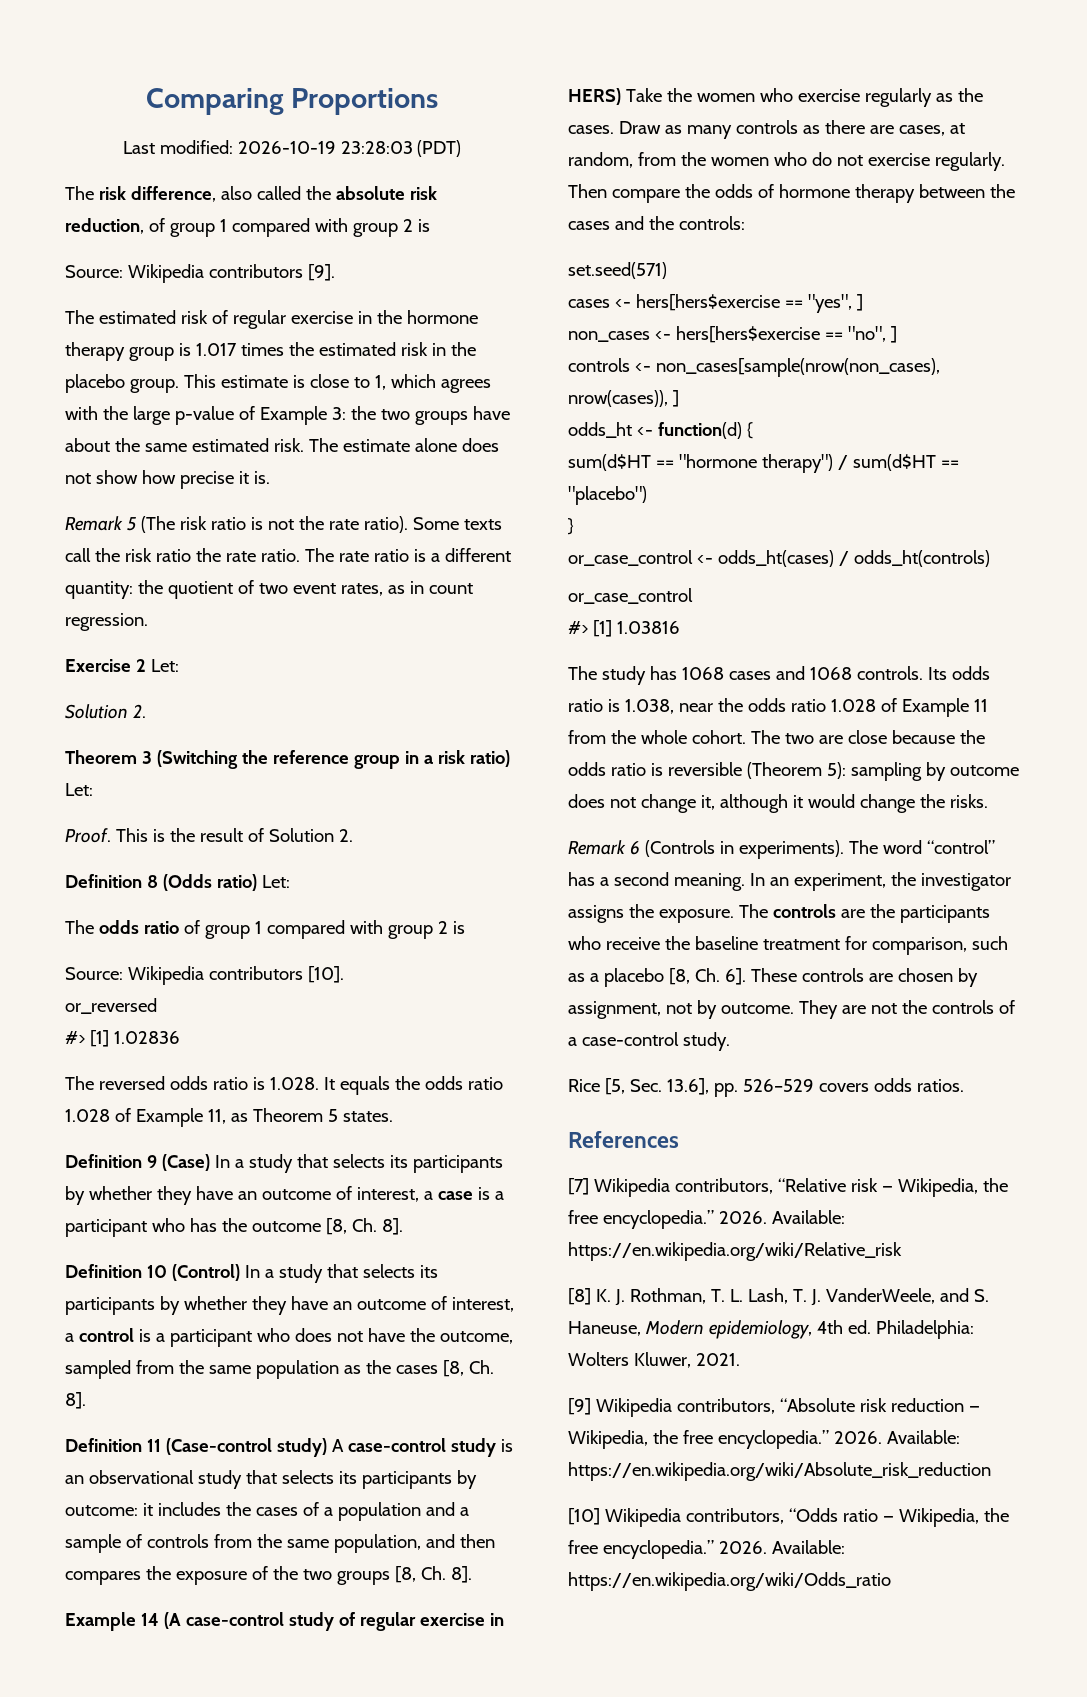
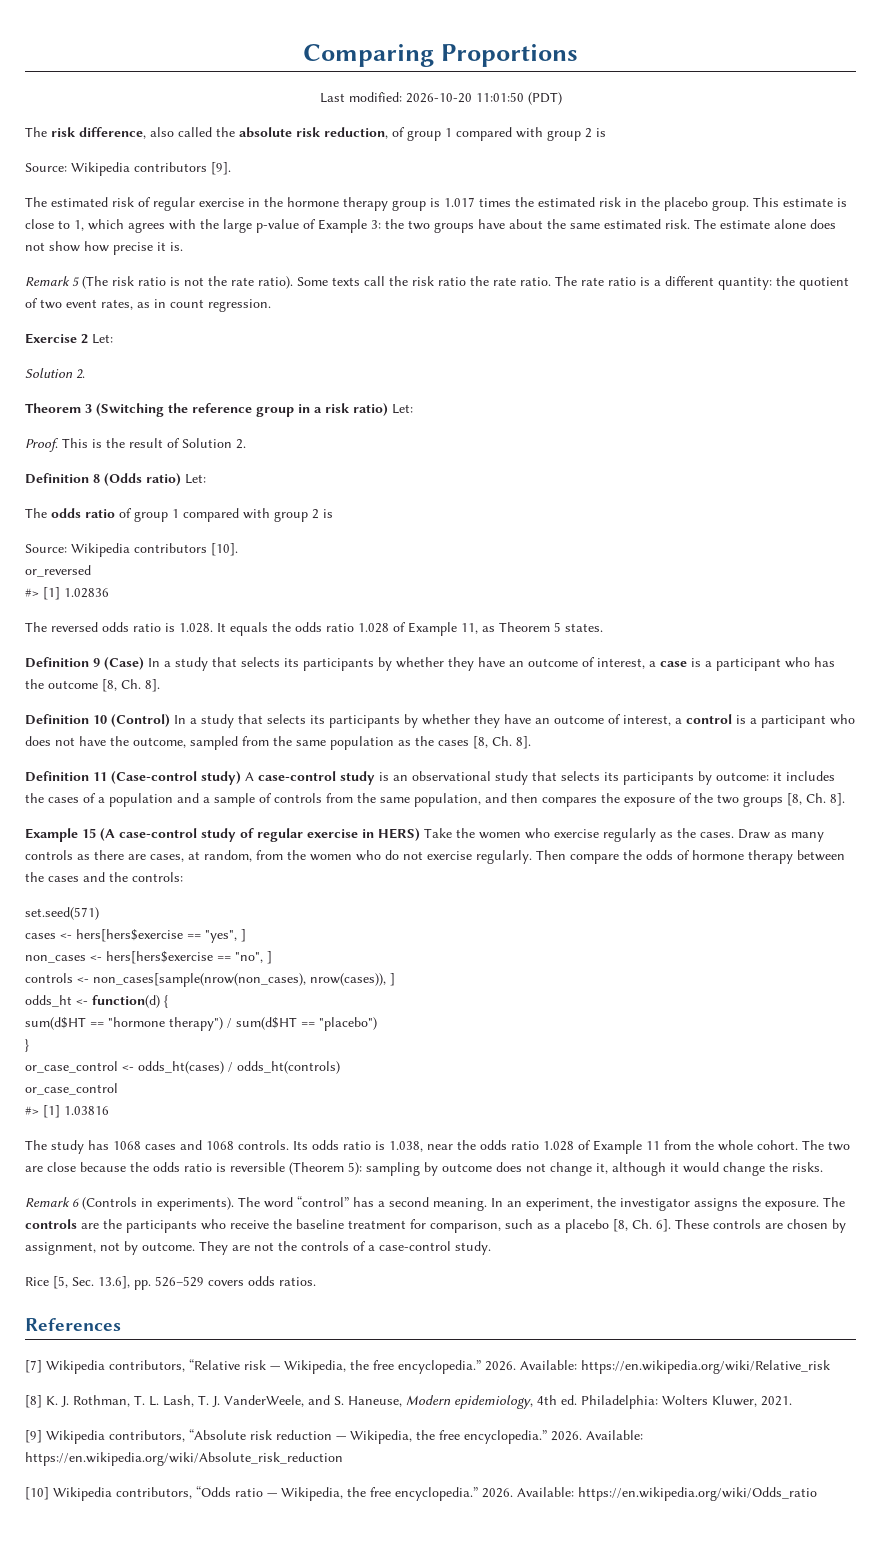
- Last modified: 2026-10-19 23:28:03 (PDT)
+ Last modified: 2026-10-20 11:01:50 (PDT)
- Example 14 (A case-control study of regular exercise in HERS) Take the women who exercise regularly as the cases.
+ Example 15 (A case-control study of regular exercise in HERS) Take the women who exercise regularly as the cases.

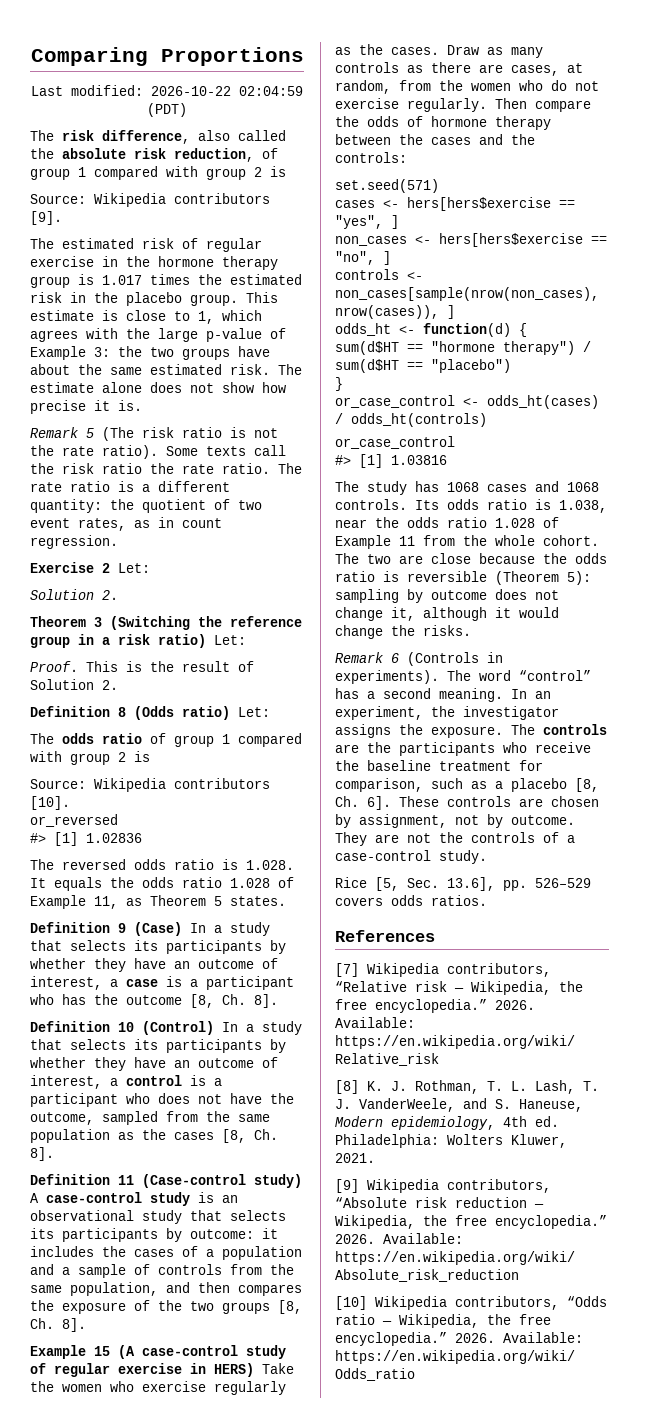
- Last modified: 2026-10-20 11:01:50 (PDT)
+ Last modified: 2026-10-22 02:04:59 (PDT)

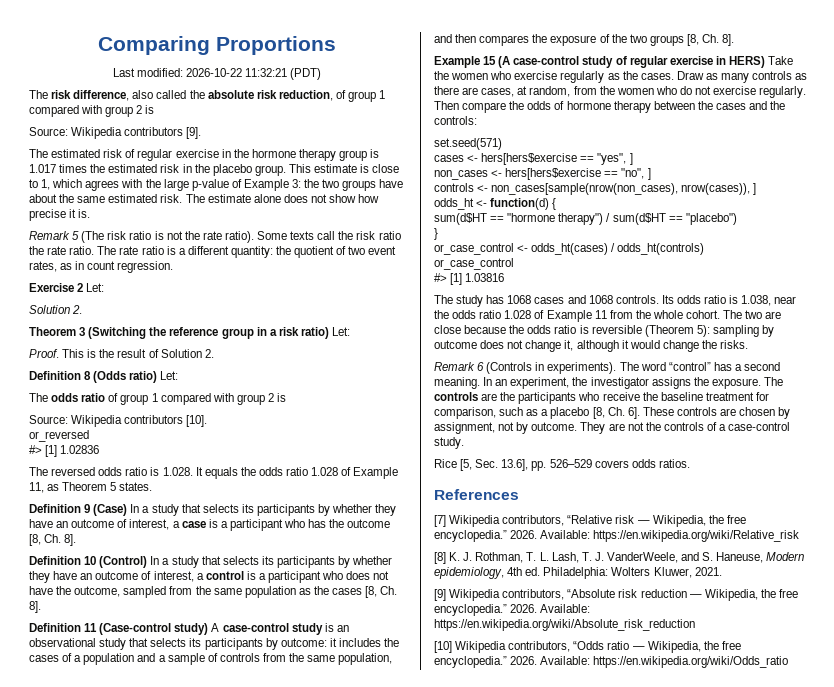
- Last modified: 2026-10-22 02:04:59 (PDT)
+ Last modified: 2026-10-22 11:32:21 (PDT)

